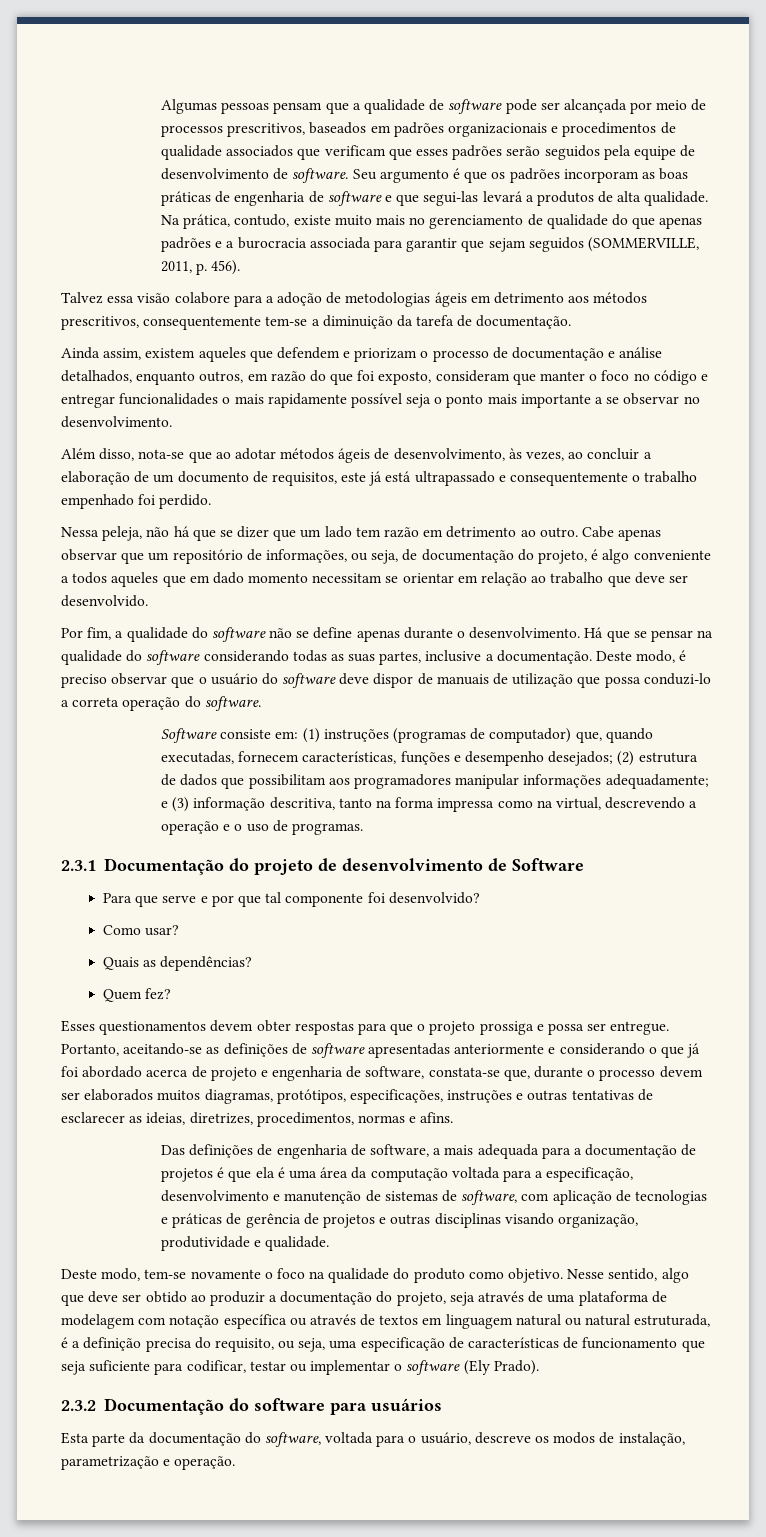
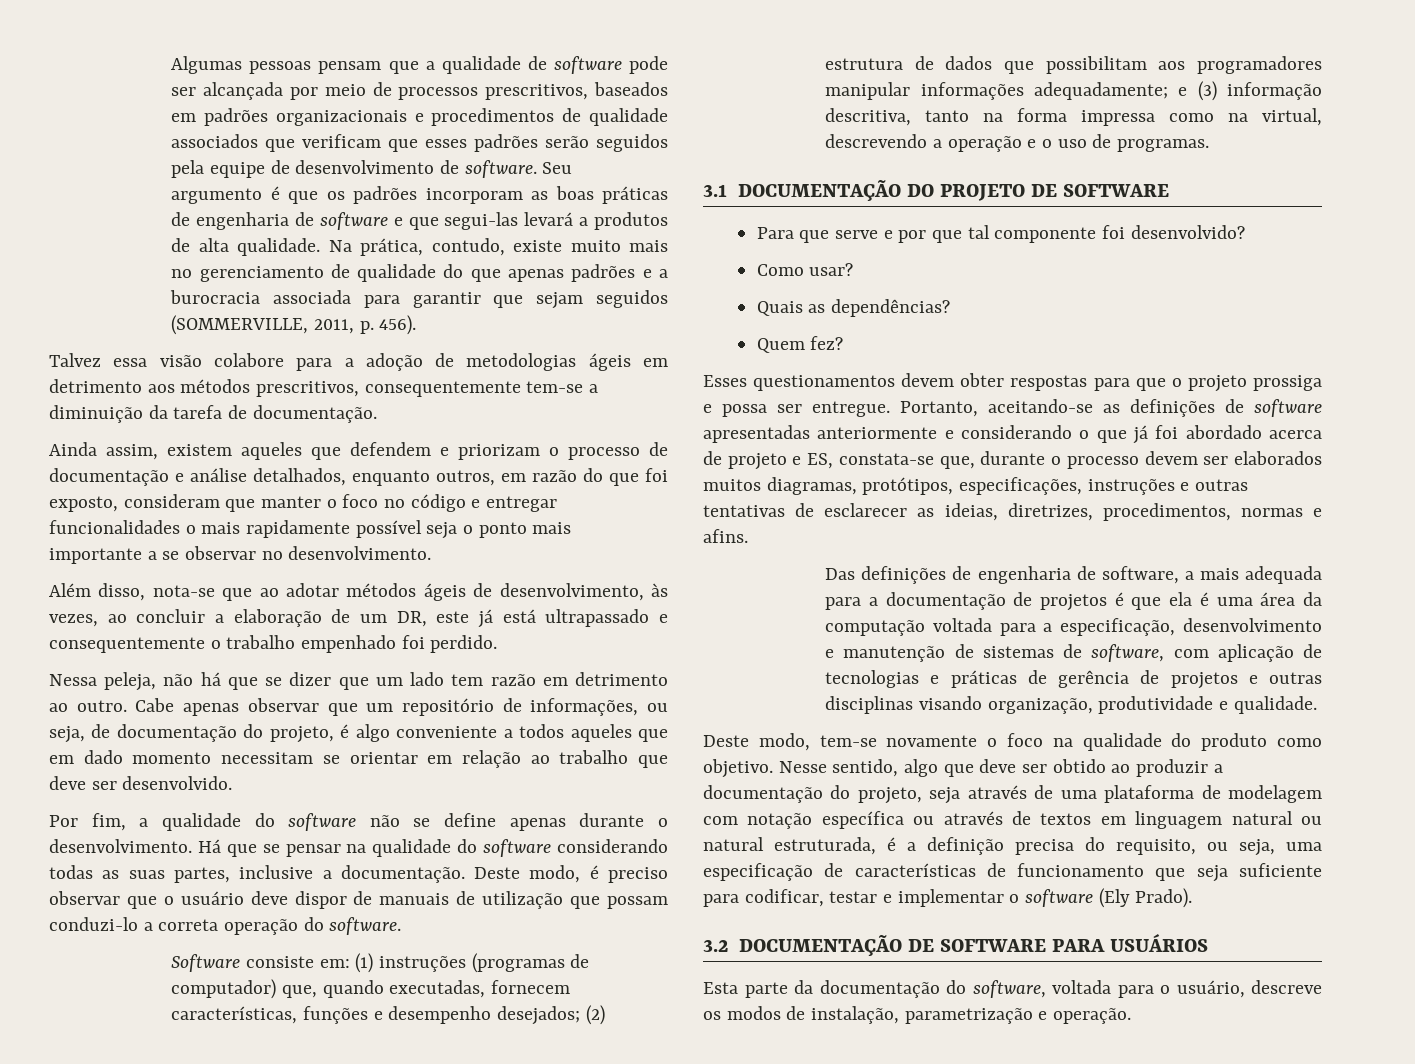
- Além disso, nota-se que ao adotar métodos ágeis de desenvolvimento, às vezes, ao concluir a elaboração de um documento de requisitos, este já está ultrapassado e consequentemente o trabalho empenhado foi perdido.
+ Além disso, nota-se que ao adotar métodos ágeis de desenvolvimento, às vezes, ao concluir a elaboração de um DR, este já está ultrapassado e consequentemente o trabalho empenhado foi perdido.
- Deste modo, é preciso observar que o usuário do software deve dispor de manuais de utilização que possa conduzi-lo a correta operação do software.
+ Deste modo, é preciso observar que o usuário deve dispor de manuais de utilização que possam conduzi-lo a correta operação do software.
- 2.3.1 Documentação do projeto de desenvolvimento de Software
+ 3.1 DOCUMENTAÇÃO DO PROJETO DE SOFTWARE
- Portanto, aceitando-se as definições de software apresentadas anteriormente e considerando o que já foi abordado acerca de projeto e engenharia de software, constata-se que, durante o processo devem ser elaborados muitos diagramas, protótipos, especificações, instruções e outras tentativas de esclarecer as ideias, diretrizes, procedimentos, normas e afins.
+ Portanto, aceitando-se as definições de software apresentadas anteriormente e considerando o que já foi abordado acerca de projeto e ES, constata-se que, durante o processo devem ser elaborados muitos diagramas, protótipos, especificações, instruções e outras tentativas de esclarecer as ideias, diretrizes, procedimentos, normas e afins.
- Nesse sentido, algo que deve ser obtido ao produzir a documentação do projeto, seja através de uma plataforma de modelagem com notação específica ou através de textos em linguagem natural ou natural estruturada, é a definição precisa do requisito, ou seja, uma especificação de características de funcionamento que seja suficiente para codificar, testar ou implementar o software (Ely Prado).
+ Nesse sentido, algo que deve ser obtido ao produzir a documentação do projeto, seja através de uma plataforma de modelagem com notação específica ou através de textos em linguagem natural ou natural estruturada, é a definição precisa do requisito, ou seja, uma especificação de características de funcionamento que seja suficiente para codificar, testar e implementar o software (Ely Prado).
- 2.3.2 Documentação do software para usuários
+ 3.2 DOCUMENTAÇÃO DE SOFTWARE PARA USUÁRIOS

